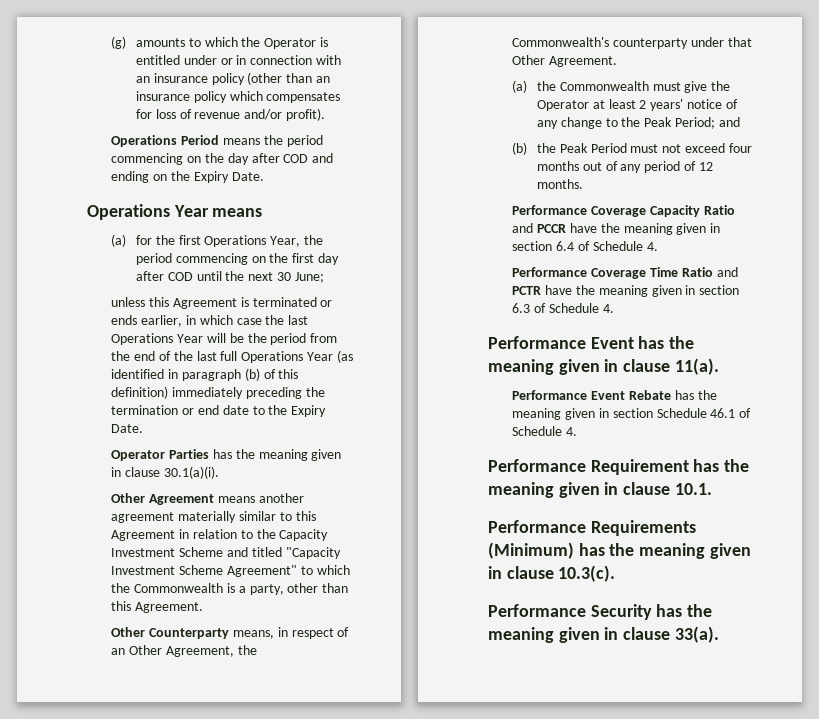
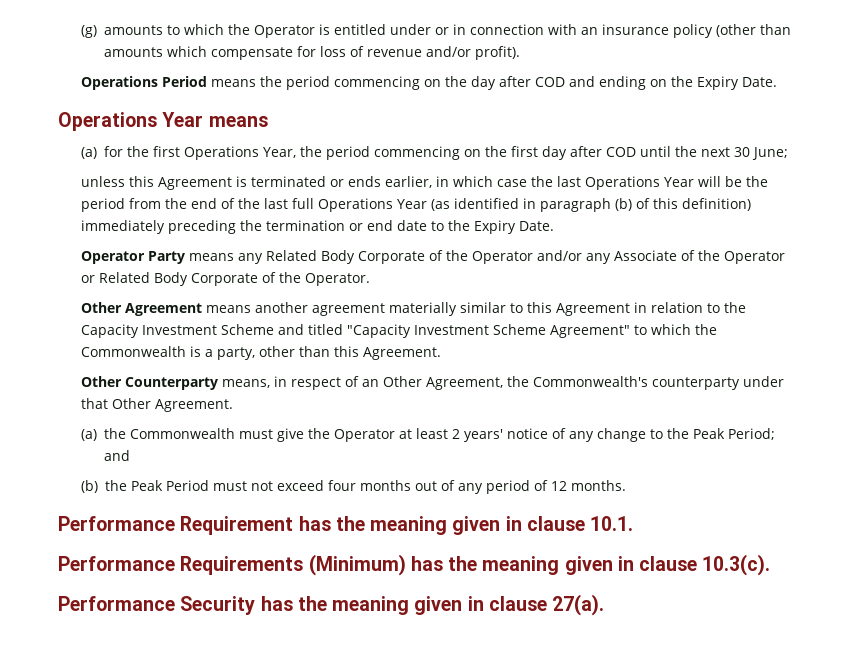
- (g) amounts to which the Operator is entitled under or in connection with an insurance policy (other than an insurance policy which compensates for loss of revenue and/or profit).
+ (g) amounts to which the Operator is entitled under or in connection with an insurance policy (other than amounts which compensate for loss of revenue and/or profit).
- Operator Parties has the meaning given in clause 30.1(a)(i).
+ Operator Party means any Related Body Corporate of the Operator and/or any Associate of the Operator or Related Body Corporate of the Operator.
- Performance Coverage Capacity Ratio and PCCR have the meaning given in section 6.4 of Schedule 4.
- Performance Coverage Time Ratio and PCTR have the meaning given in section 6.3 of Schedule 4.
- Performance Event has the meaning given in clause 11(a).
- Performance Event Rebate has the meaning given in section Schedule 46.1 of Schedule 4.
- Performance Security has the meaning given in clause 33(a).
+ Performance Security has the meaning given in clause 27(a).

